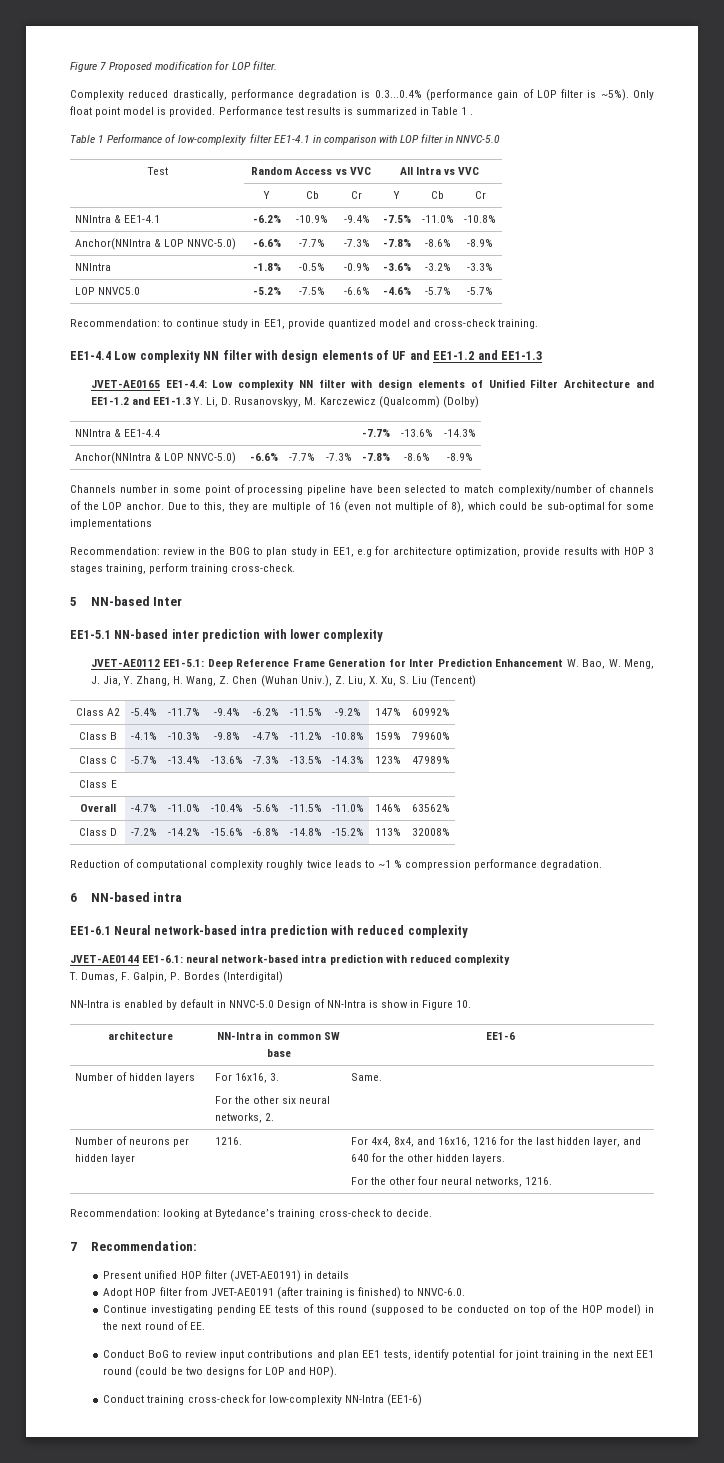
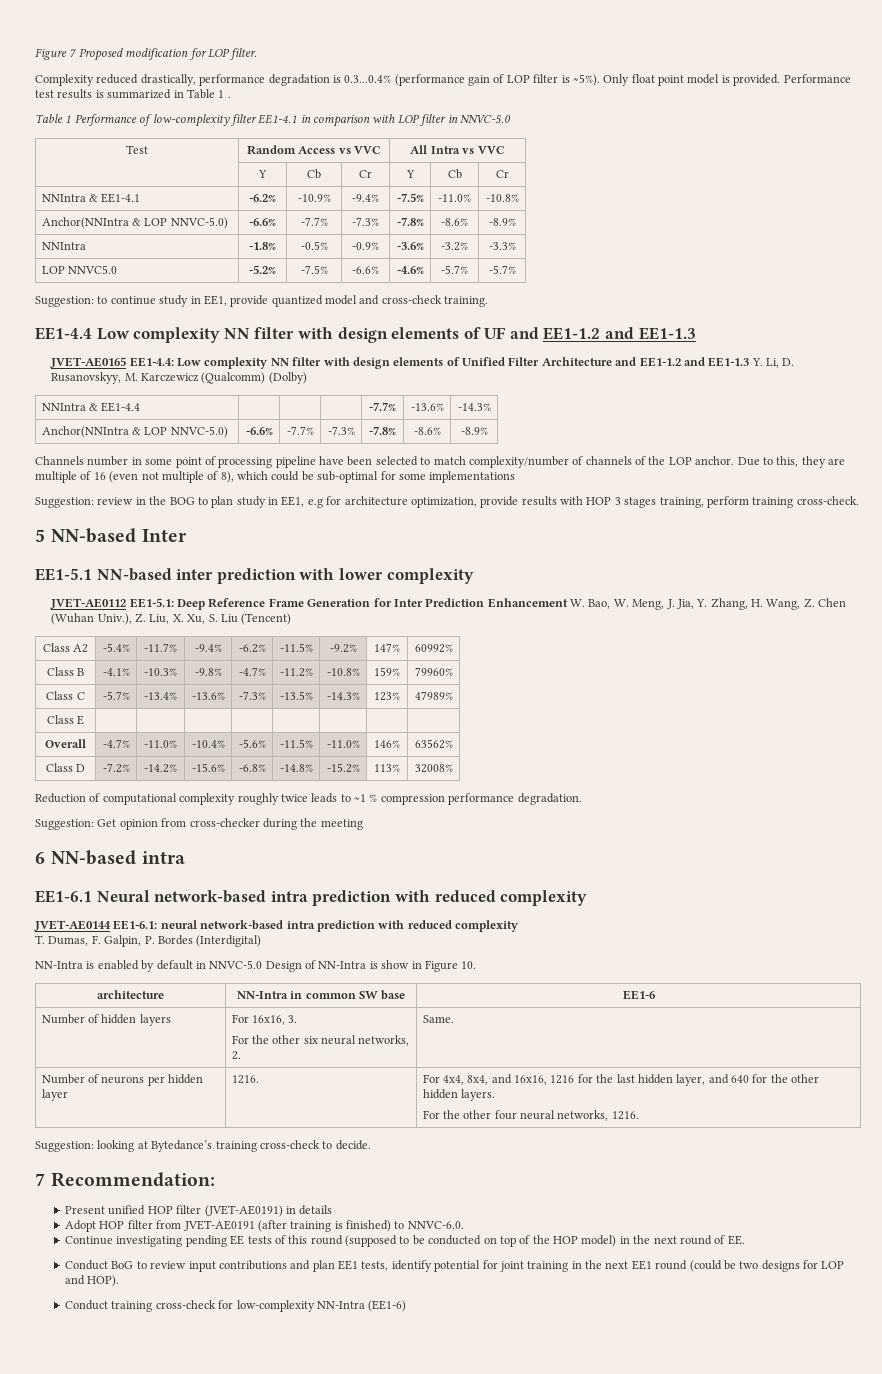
- Recommendation: to continue study in EE1, provide quantized model and cross-check training.
+ Suggestion: to continue study in EE1, provide quantized model and cross-check training.
- Recommendation: review in the BOG to plan study in EE1, e.g for architecture optimization, provide results with HOP 3 stages training, perform training cross-check.
+ Suggestion: review in the BOG to plan study in EE1, e.g for architecture optimization, provide results with HOP 3 stages training, perform training cross-check.
+ Suggestion: Get opinion from cross-checker during the meeting
- Recommendation: looking at Bytedance’s training cross-check to decide.
+ Suggestion: looking at Bytedance’s training cross-check to decide.

